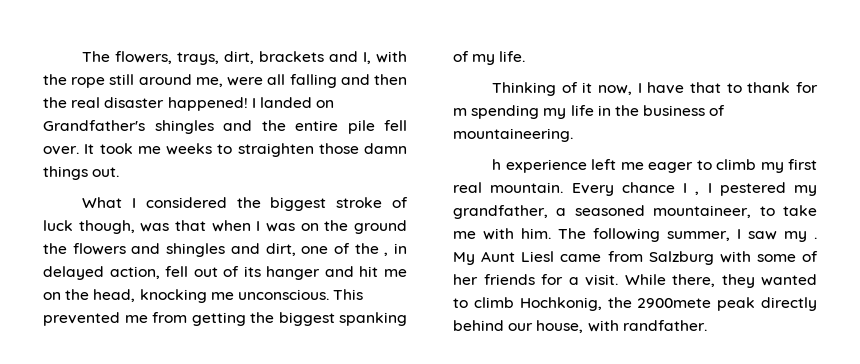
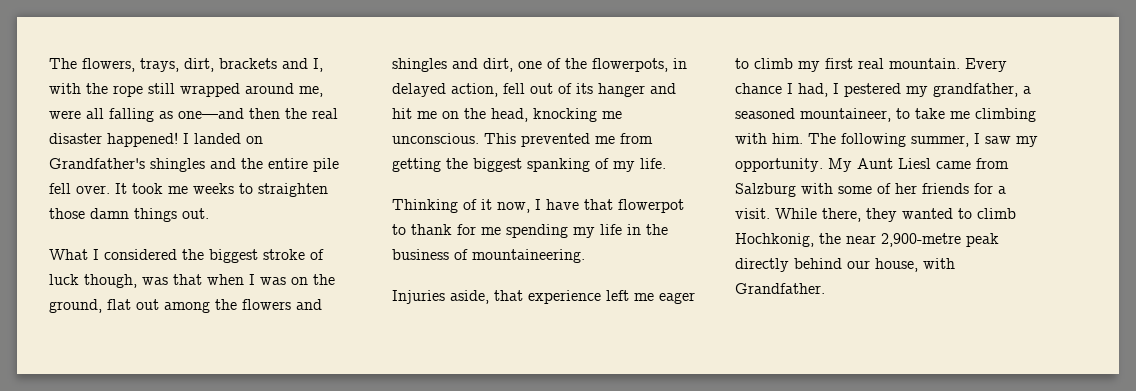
- The flowers, trays, dirt, brackets and I, with the rope still around me, were all falling and then the real disaster happened!
+ The flowers, trays, dirt, brackets and I, with the rope still wrapped around me, were all falling as one—and then the real disaster happened!
- What I considered the biggest stroke of luck though, was that when I was on the ground the flowers and shingles and dirt, one of the , in delayed action, fell out of its hanger and hit me on the head, knocking me unconscious.
+ What I considered the biggest stroke of luck though, was that when I was on the ground, flat out among the flowers and shingles and dirt, one of the flowerpots, in delayed action, fell out of its hanger and hit me on the head, knocking me unconscious.
- Thinking of it now, I have that to thank for m spending my life in the business of mountaineering.
+ Thinking of it now, I have that flowerpot to thank for me spending my life in the business of mountaineering.
- h experience left me eager to climb my first real mountain.
+ Injuries aside, that experience left me eager to climb my first real mountain.
- Every chance I , I pestered my grandfather, a seasoned mountaineer, to take me with him.
+ Every chance I had, I pestered my grandfather, a seasoned mountaineer, to take me climbing with him.
- The following summer, I saw my .
+ The following summer, I saw my opportunity.
- While there, they wanted to climb Hochkonig, the 2900mete peak directly behind our house, with randfather.
+ While there, they wanted to climb Hochkonig, the near 2,900-metre peak directly behind our house, with Grandfather.

